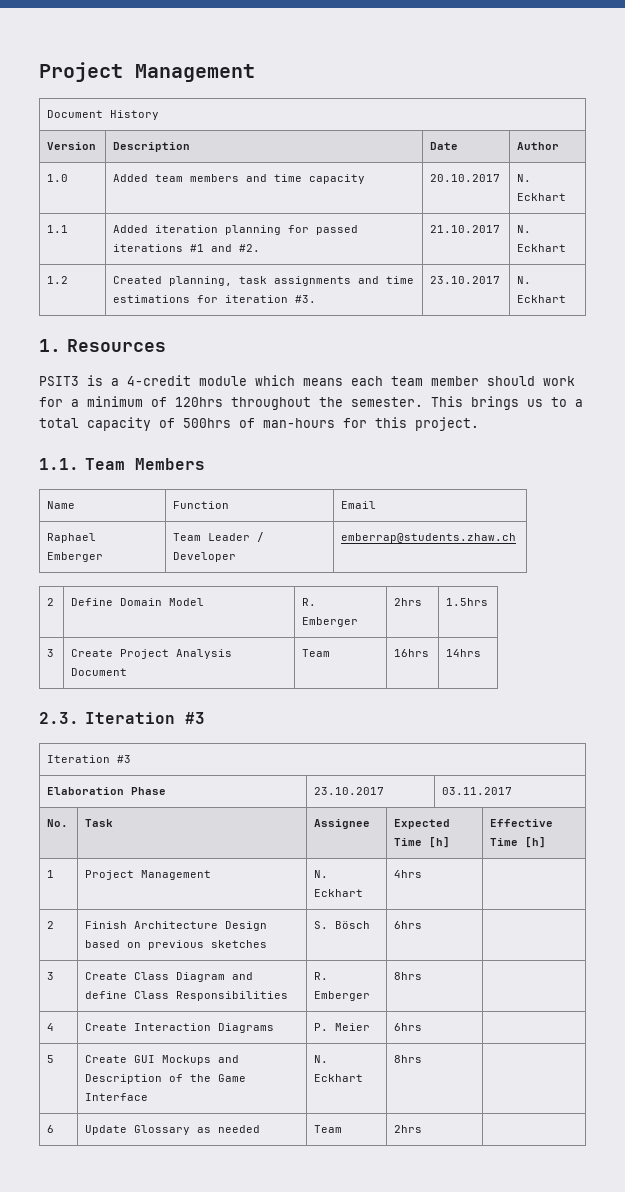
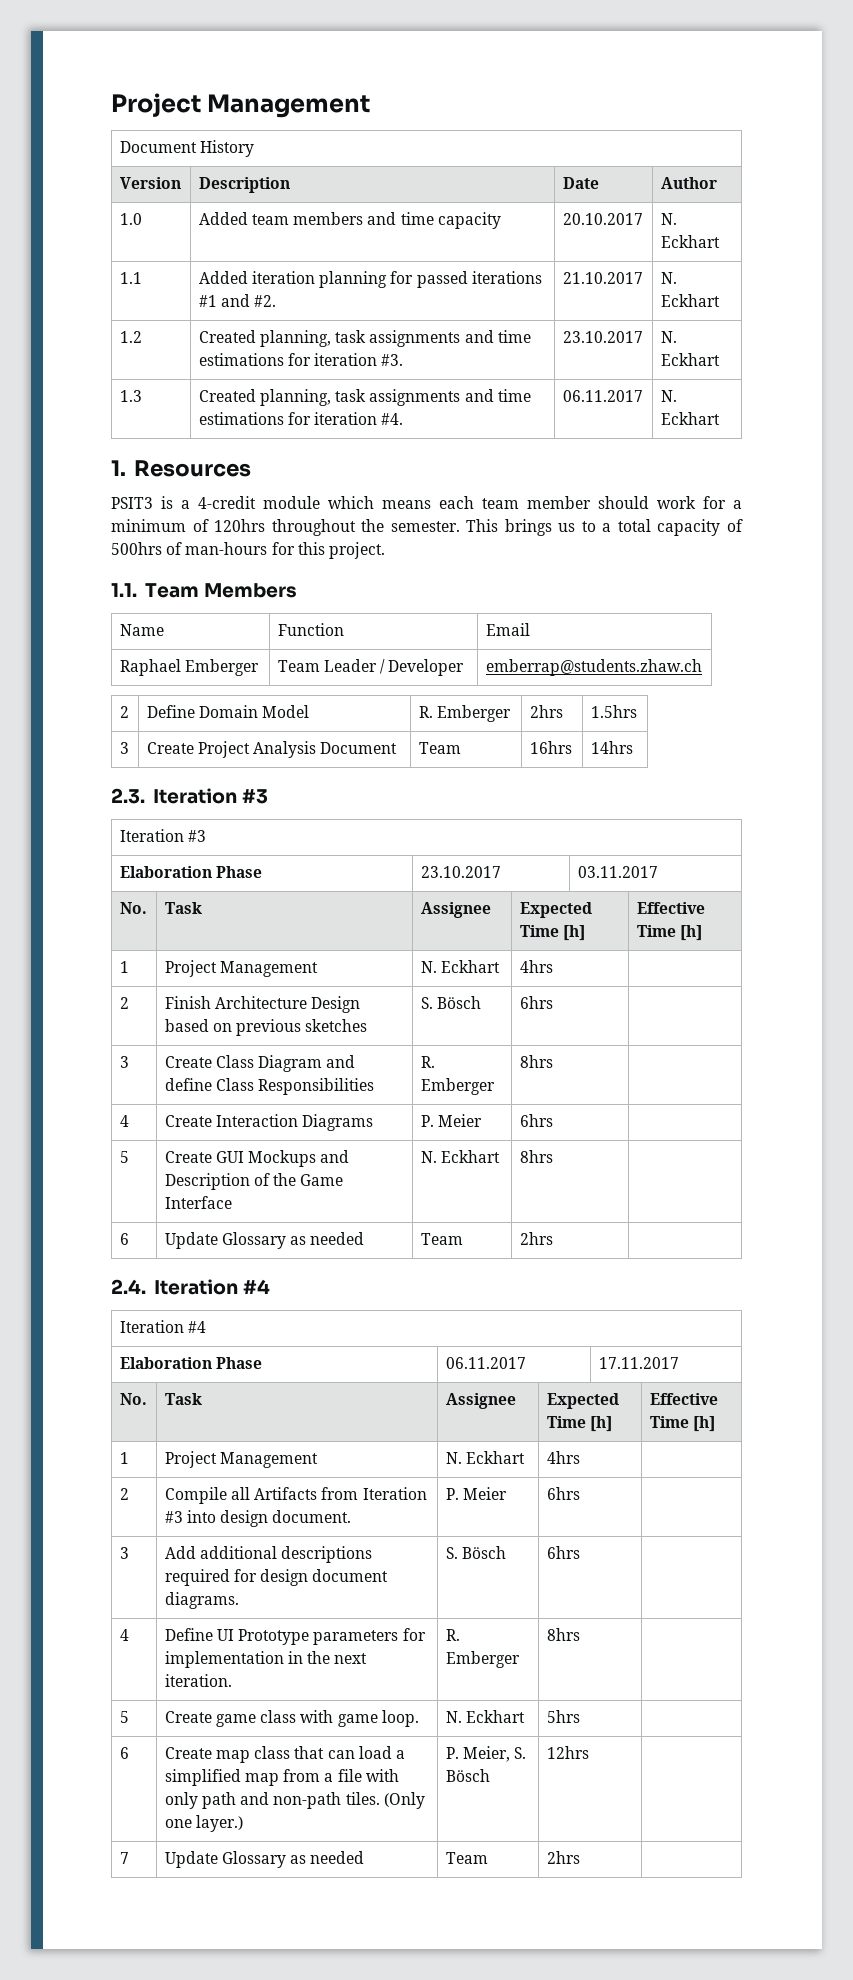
+ 1.3 | Created planning, task assignments and time estimations for iteration #4. | 06.11.2017 | N. Eckhart
+ 2.4. Iteration #4
+ Iteration #4
+ Elaboration Phase | 06.11.2017 | 17.11.2017
+ No. | Task | Assignee | Expected Time [h] | Effective Time [h]
+ 1 | Project Management | N. Eckhart | 4hrs |
+ 2 | Compile all Artifacts from Iteration #3 into design document. | P. Meier | 6hrs |
+ 3 | Add additional descriptions required for design document diagrams. | S. Bösch | 6hrs |
+ 4 | Define UI Prototype parameters for implementation in the next iteration. | R. Emberger | 8hrs |
+ 5 | Create game class with game loop. | N. Eckhart | 5hrs |
+ 6 | Create map class that can load a simplified map from a file with only path and non-path tiles. (Only one layer.) | P. Meier, S. Bösch | 12hrs |
+ 7 | Update Glossary as needed | Team | 2hrs |

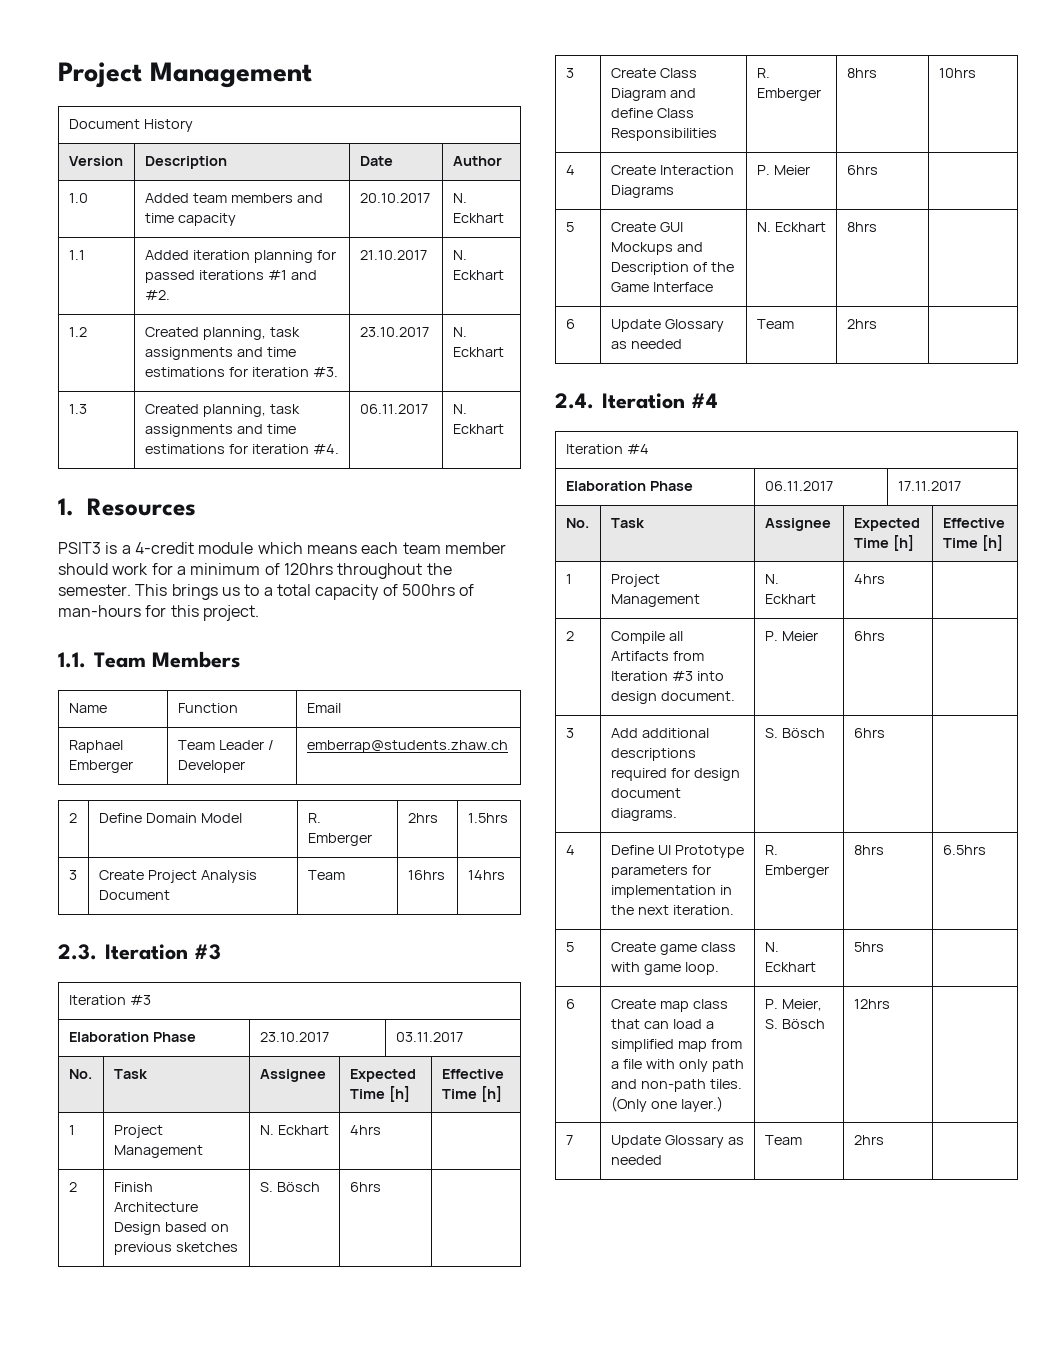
- 3 | Create Class Diagram and define Class Responsibilities | R. Emberger | 8hrs |
+ 3 | Create Class Diagram and define Class Responsibilities | R. Emberger | 8hrs | 10hrs
- 4 | Define UI Prototype parameters for implementation in the next iteration. | R. Emberger | 8hrs |
+ 4 | Define UI Prototype parameters for implementation in the next iteration. | R. Emberger | 8hrs | 6.5hrs

